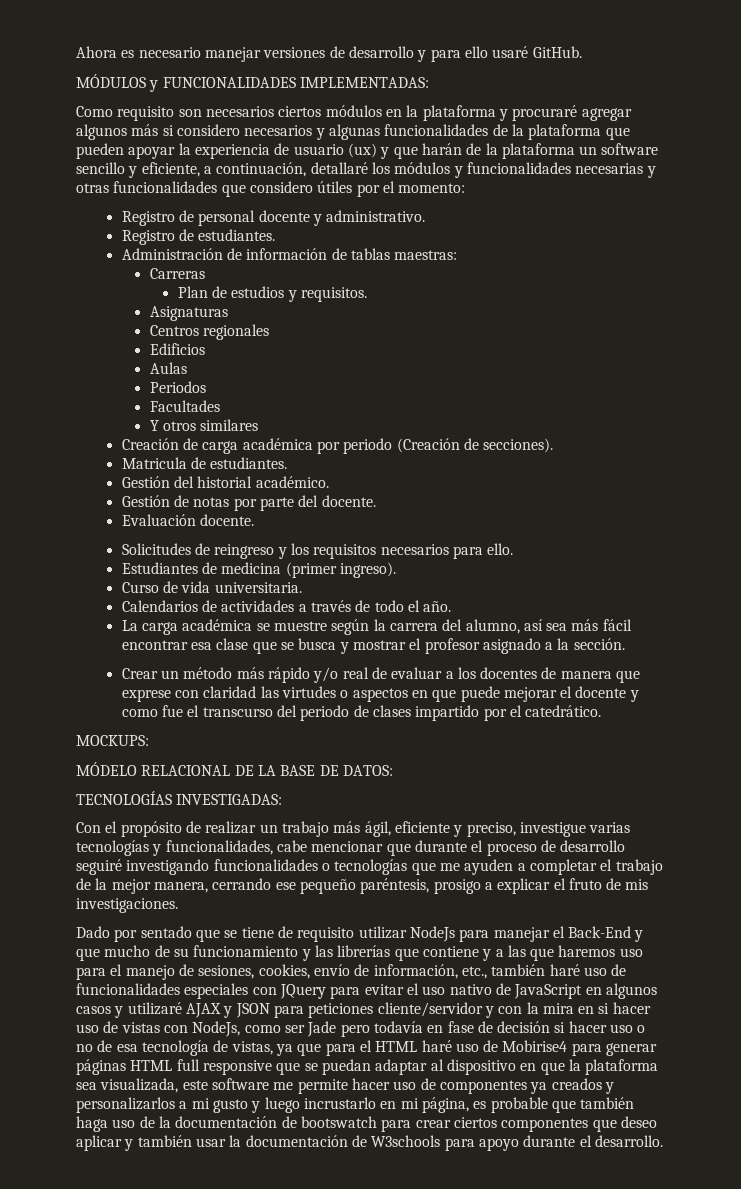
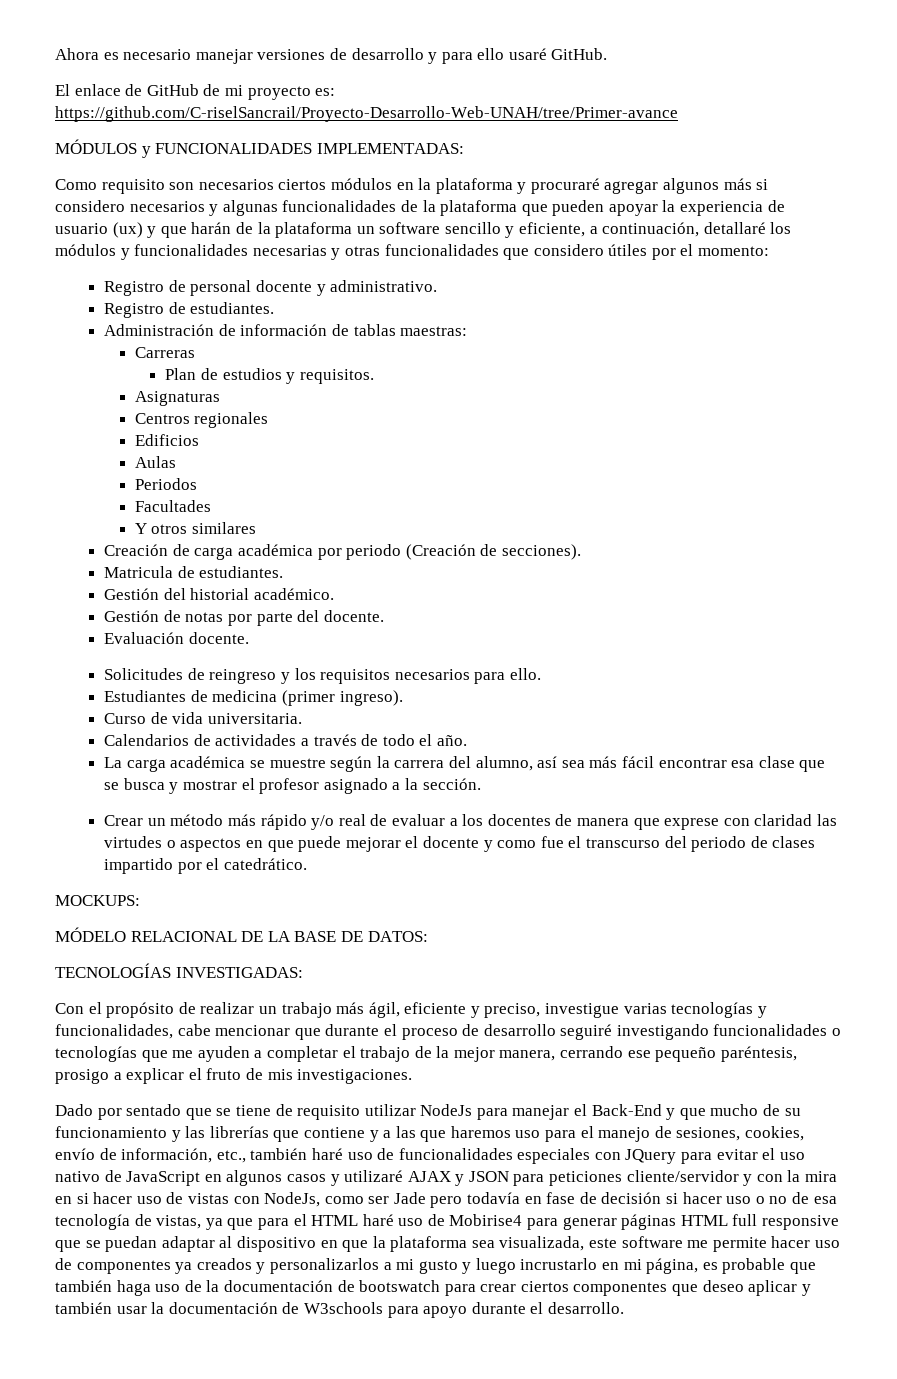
+ El enlace de GitHub de mi proyecto es: https://github.com/C-riselSancrail/Proyecto-Desarrollo-Web-UNAH/tree/Primer-avance

